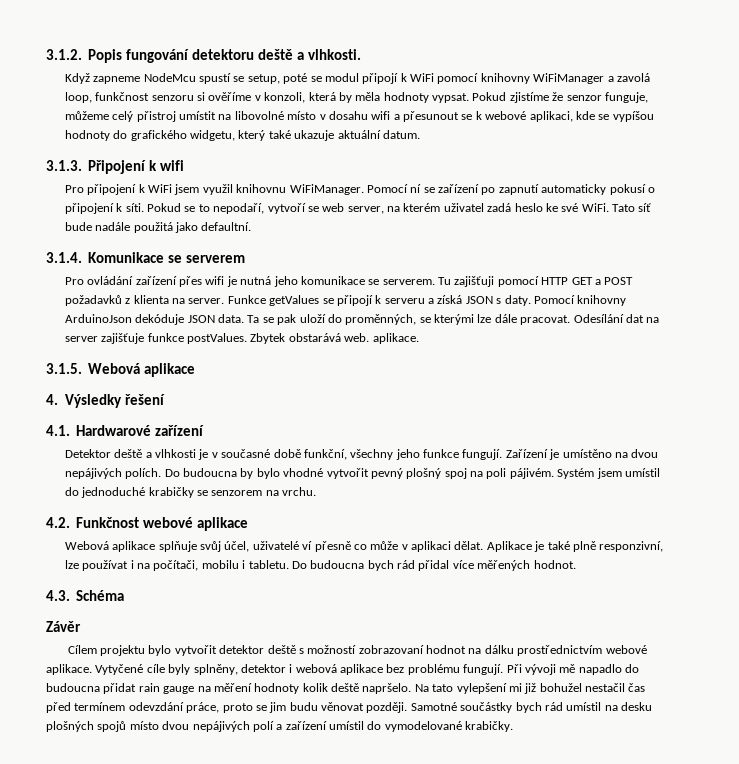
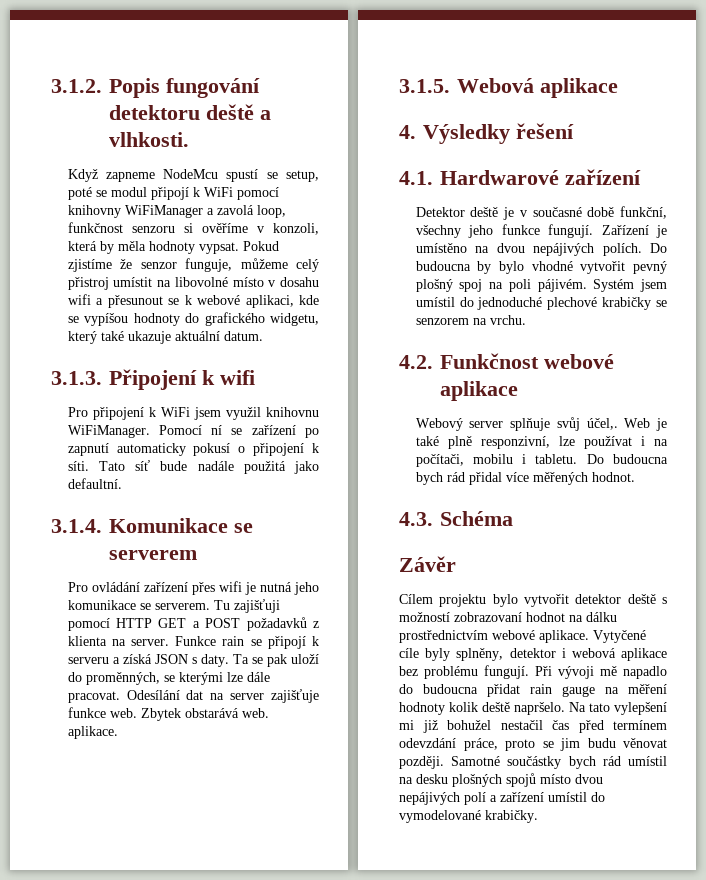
- Pokud se to nepodaří, vytvoří se web server, na kterém uživatel zadá heslo ke své WiFi.
- Funkce getValues se připojí k serveru a získá JSON s daty.
+ Funkce rain se připojí k serveru a získá JSON s daty.
- Pomocí knihovny ArduinoJson dekóduje JSON data.
- Odesílání dat na server zajišťuje funkce postValues.
+ Odesílání dat na server zajišťuje funkce web.
- Detektor deště a vlhkosti je v současné době funkční, všechny jeho funkce fungují.
+ Detektor deště je v současné době funkční, všechny jeho funkce fungují.
- Systém jsem umístil do jednoduché krabičky se senzorem na vrchu.
+ Systém jsem umístil do jednoduché plechové krabičky se senzorem na vrchu.
- Webová aplikace splňuje svůj účel, uživatelé ví přesně co může v aplikaci dělat. Aplikace je také plně responzivní, lze používat i na počítači, mobilu i tabletu.
+ Webový server splňuje svůj účel,. Web je také plně responzivní, lze používat i na počítači, mobilu i tabletu.

